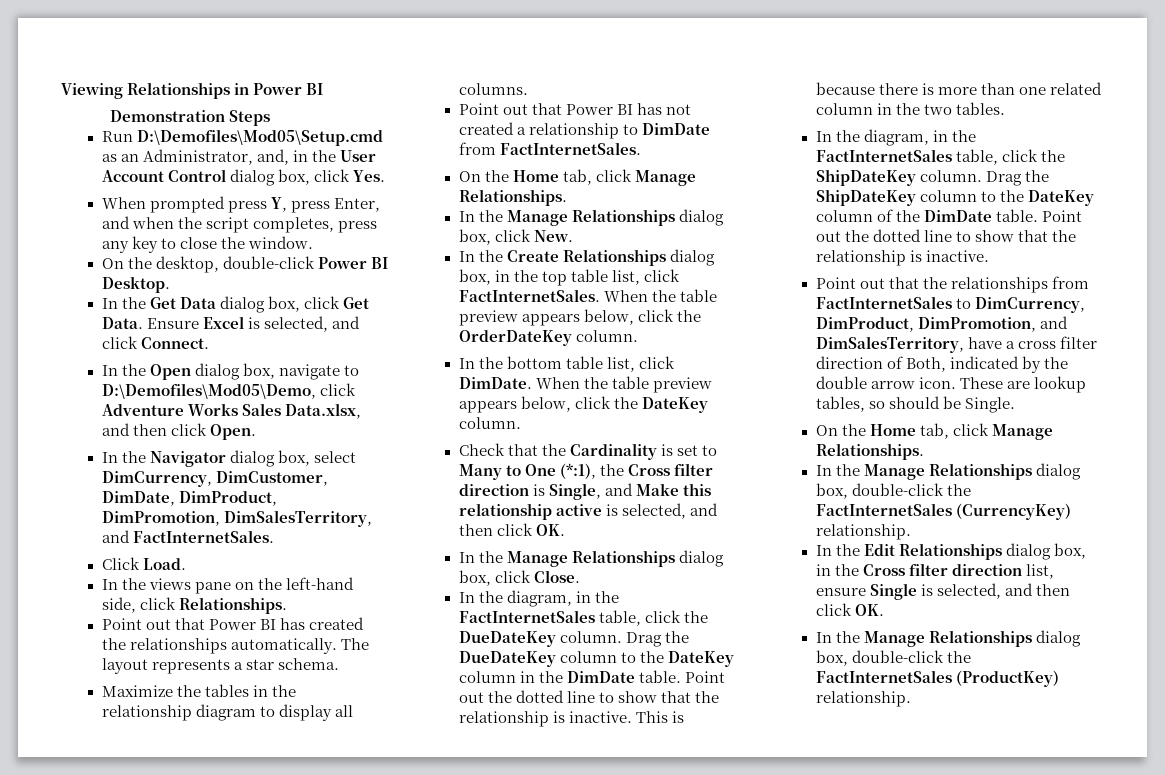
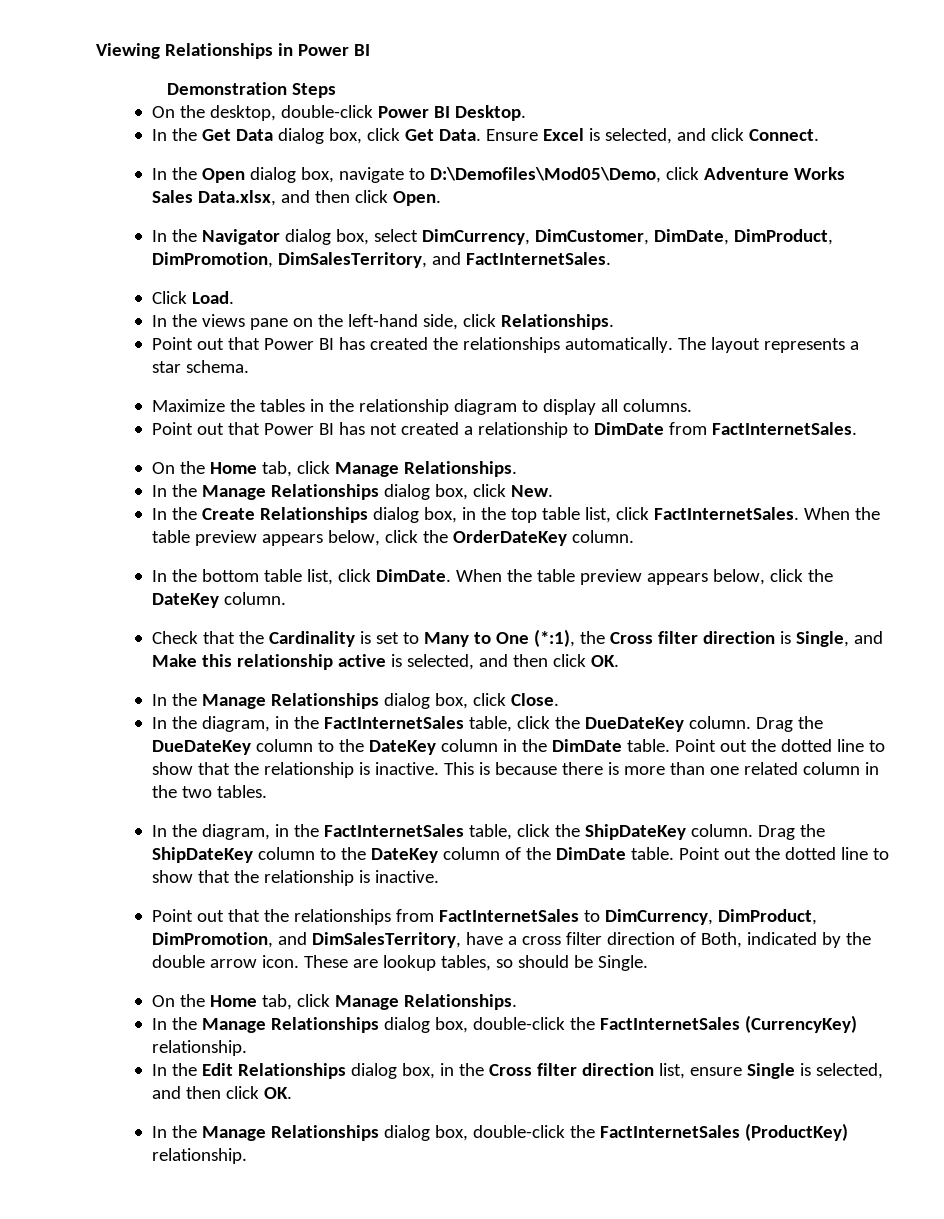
- Run D:\Demofiles\Mod05\Setup.cmd as an Administrator, and, in the User Account Control dialog box, click Yes.
- When prompted press Y, press Enter, and when the script completes, press any key to close the window.

